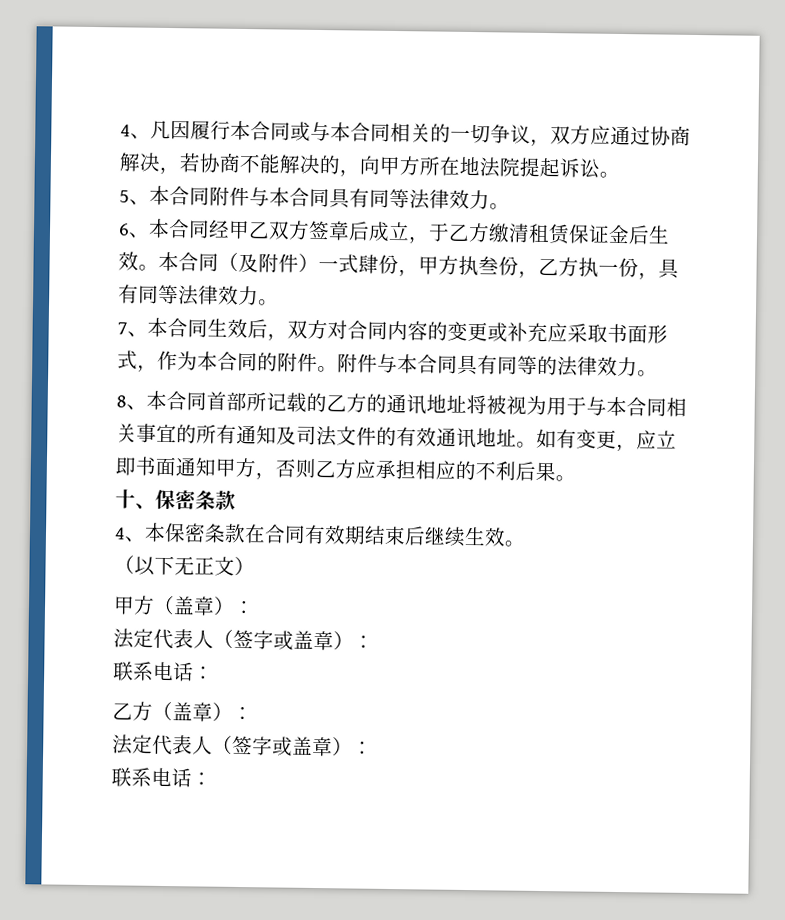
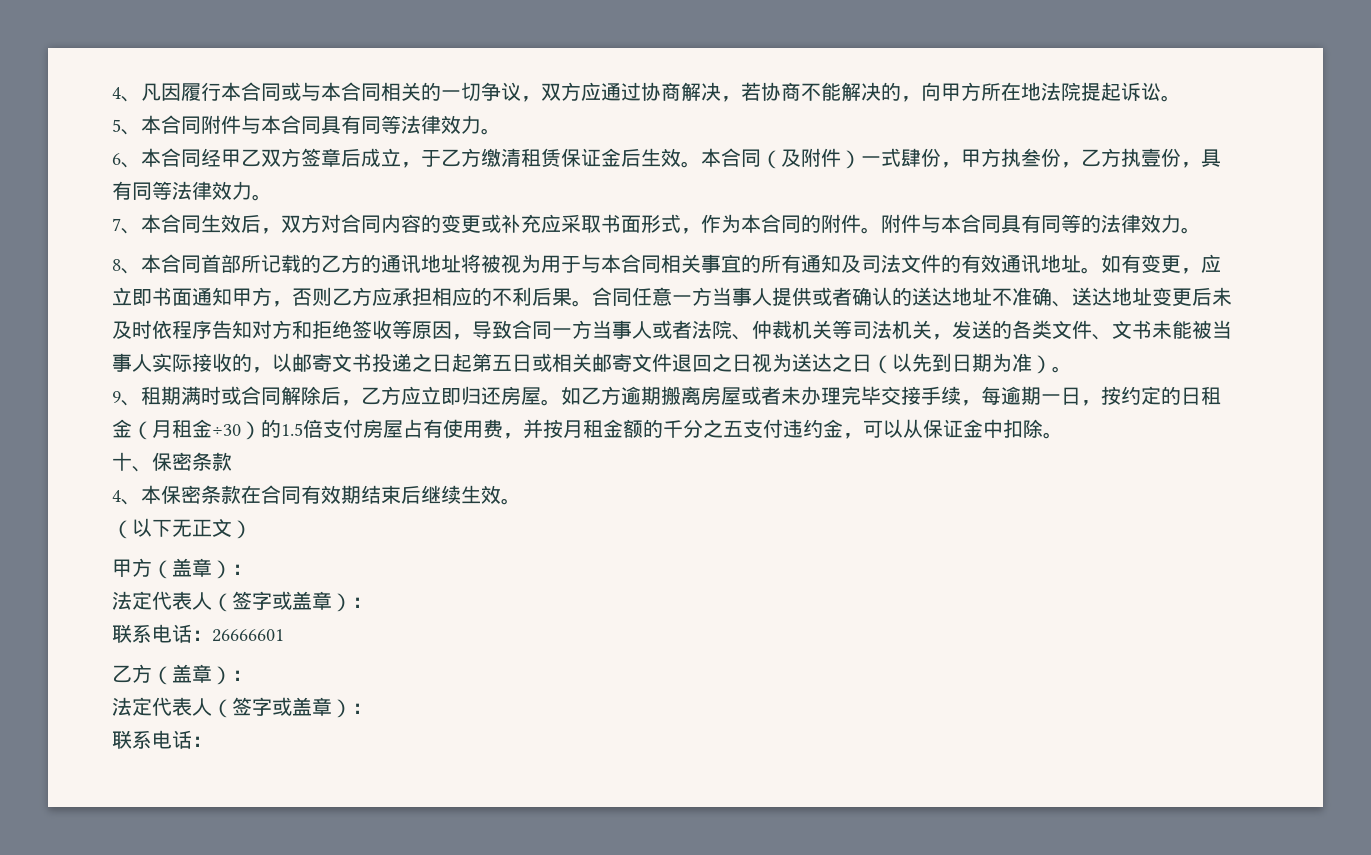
- 本合同（及附件）一式肆份，甲方执叁份，乙方执一份，具有同等法律效力。
+ 本合同（及附件）一式肆份，甲方执叁份，乙方执壹份，具有同等法律效力。
+ 合同任意一方当事人提供或者确认的送达地址不准确、送达地址变更后未及时依程序告知对方和拒绝签收等原因，导致合同一方当事人或者法院、仲裁机关等司法机关，发送的各类文件、文书未能被当事人实际接收的，以邮寄文书投递之日起第五日或相关邮寄文件退回之日视为送达之日（以先到日期为准）。
+ 9、租期满时或合同解除后，乙方应立即归还房屋。如乙方逾期搬离房屋或者未办理完毕交接手续，每逾期一日，按约定的日租金（月租金÷30）的1.5倍支付房屋占有使用费，并按月租金额的千分之五支付违约金，可以从保证金中扣除。
  甲方（盖章）：
  法定代表人（签字或盖章）：
- 联系电话：
+ 联系电话：26666601

